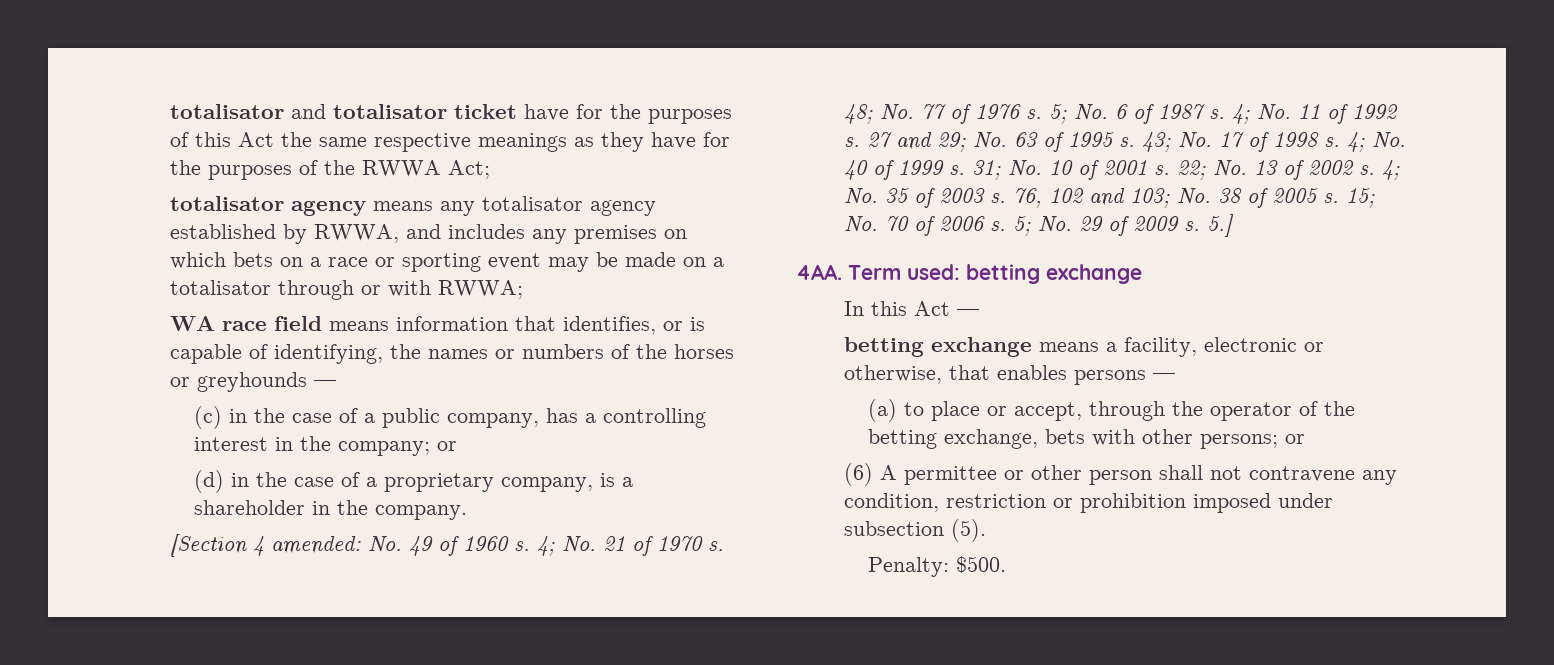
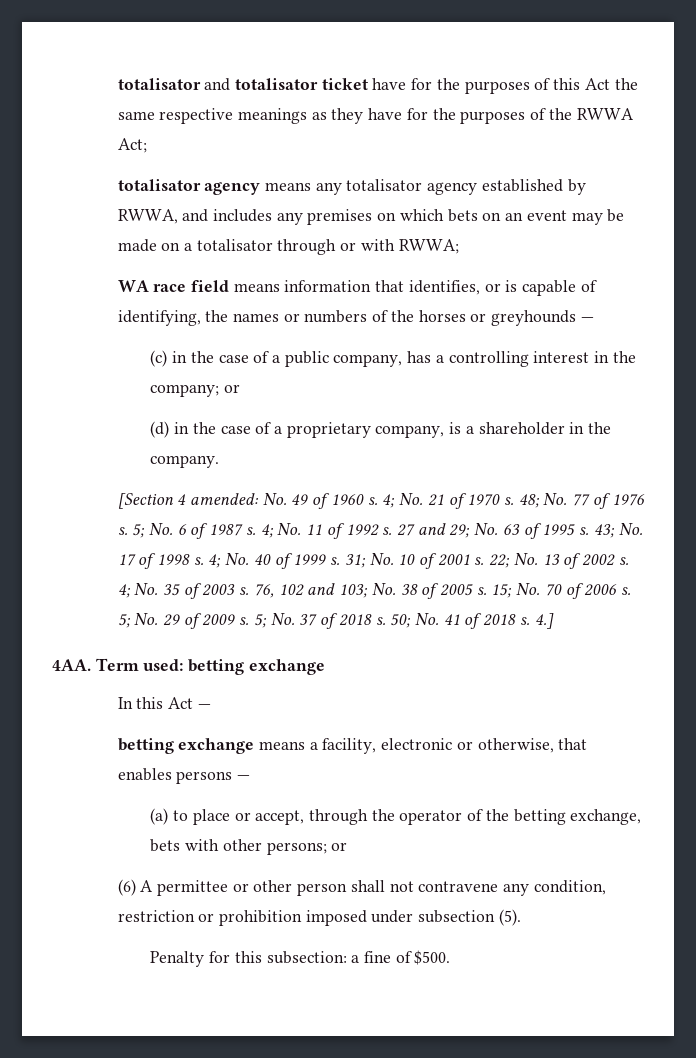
- totalisator agency means any totalisator agency established by RWWA, and includes any premises on which bets on a race or sporting event may be made on a totalisator through or with RWWA;
+ totalisator agency means any totalisator agency established by RWWA, and includes any premises on which bets on an event may be made on a totalisator through or with RWWA;
- 5.]
+ 5; No. 37 of 2018 s. 50; No. 41 of 2018 s. 4.]
- Penalty: $500.
+ Penalty for this subsection: a fine of $500.

